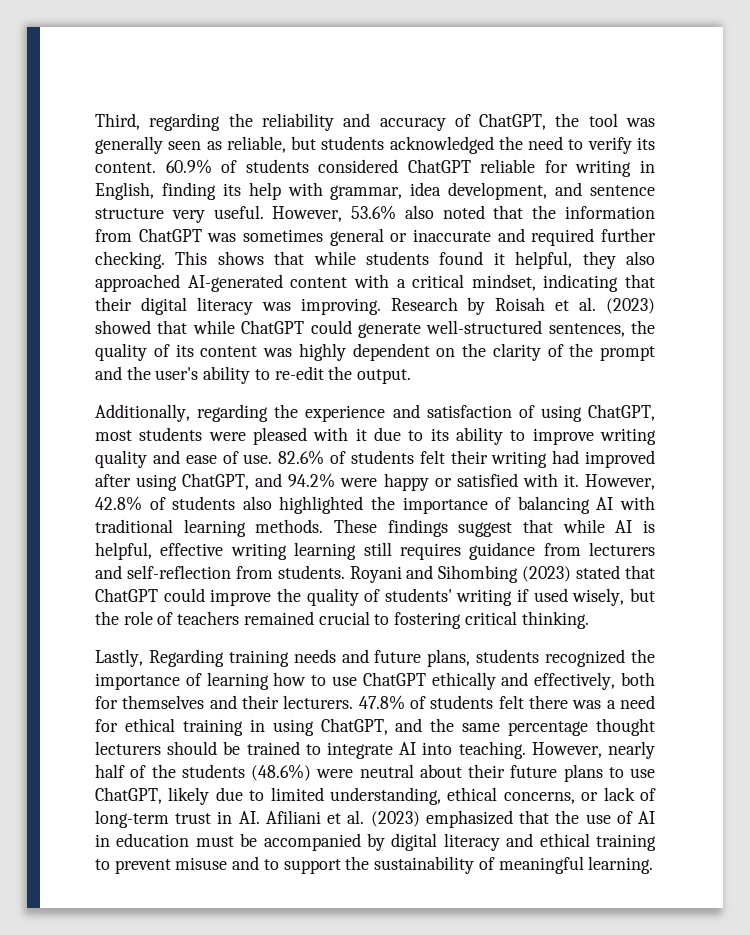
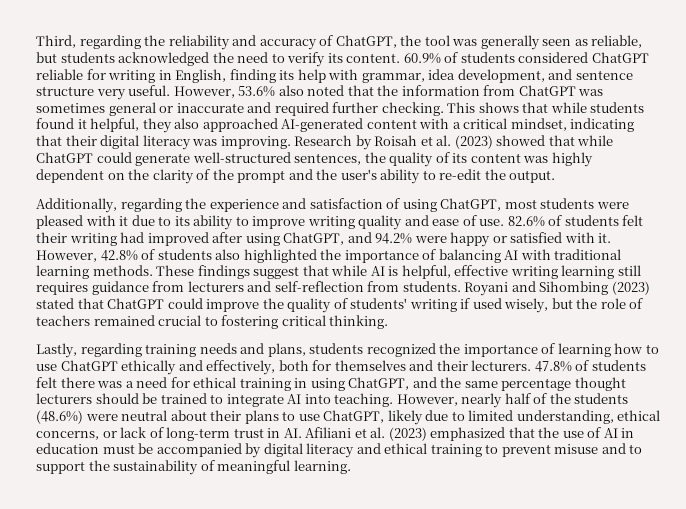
- Lastly, Regarding training needs and future plans, students recognized the importance of learning how to use ChatGPT ethically and effectively, both for themselves and their lecturers.
+ Lastly, regarding training needs and plans, students recognized the importance of learning how to use ChatGPT ethically and effectively, both for themselves and their lecturers.
- However, nearly half of the students (48.6%) were neutral about their future plans to use ChatGPT, likely due to limited understanding, ethical concerns, or lack of long-term trust in AI. Afiliani et al. (2023) emphasized that the use of AI in education must be accompanied by digital literacy and ethical training to prevent misuse and to support the sustainability of meaningful learning.
+ However, nearly half of the students (48.6%) were neutral about their plans to use ChatGPT, likely due to limited understanding, ethical concerns, or lack of long-term trust in AI. Afiliani et al. (2023) emphasized that the use of AI in education must be accompanied by digital literacy and ethical training to prevent misuse and to support the sustainability of meaningful learning.

